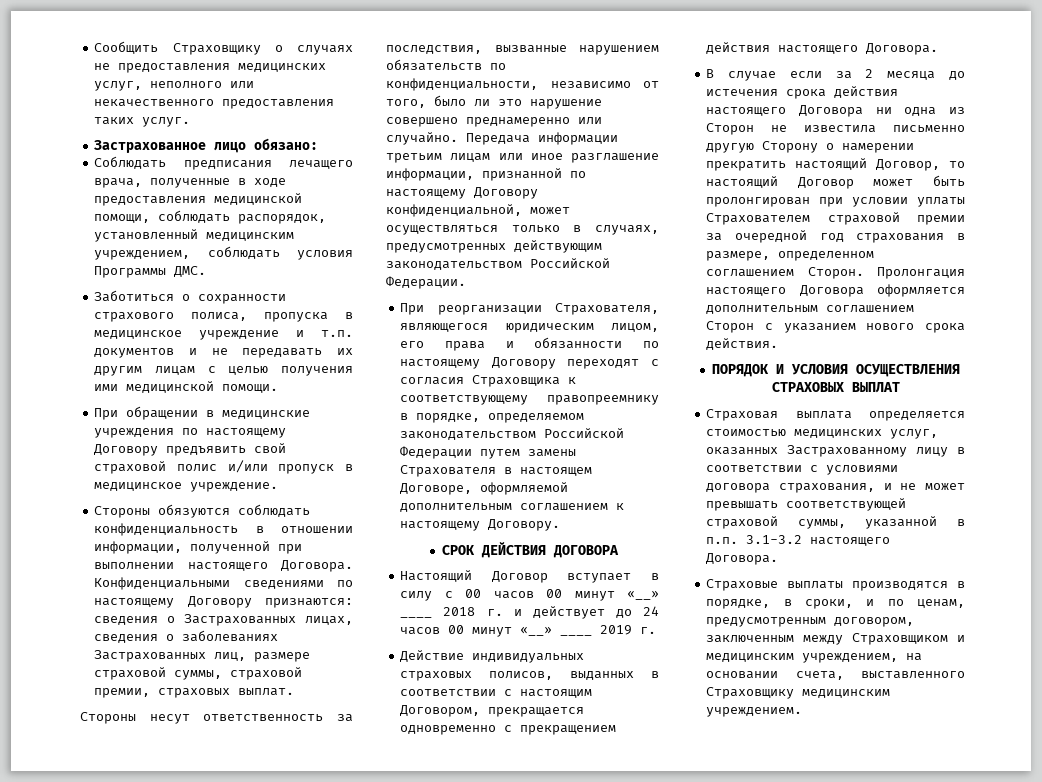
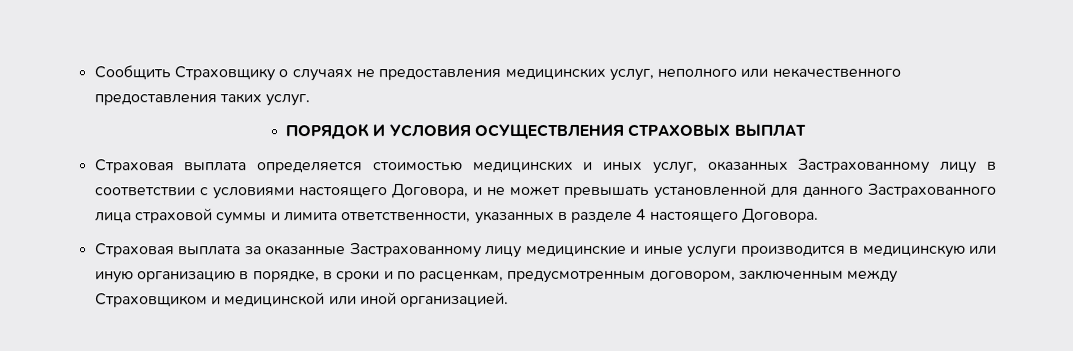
- Застрахованное лицо обязано:
- Соблюдать предписания лечащего врача, полученные в ходе предоставления медицинской помощи, соблюдать распорядок, установленный медицинским учреждением, соблюдать условия Программы ДМС.
- Заботиться о сохранности страхового полиса, пропуска в медицинское учреждение и т.п. документов и не передавать их другим лицам с целью получения ими медицинской помощи.
- При обращении в медицинские учреждения по настоящему Договору предъявить свой страховой полис и/или пропуск в медицинское учреждение.
- Стороны обязуются соблюдать конфиденциальность в отношении информации, полученной при выполнении настоящего Договора. Конфиденциальными сведениями по настоящему Договору признаются: сведения о Застрахованных лицах, сведения о заболеваниях Застрахованных лиц, размере страховой суммы, страховой премии, страховых выплат.
- Стороны несут ответственность за последствия, вызванные нарушением обязательств по конфиденциальности, независимо от того, было ли это нарушение совершено преднамеренно или случайно. Передача информации третьим лицам или иное разглашение информации, признанной по настоящему Договору конфиденциальной, может осуществляться только в случаях, предусмотренных действующим законодательством Российской Федерации.
- При реорганизации Страхователя, являющегося юридическим лицом, его права и обязанности по настоящему Договору переходят с согласия Страховщика к соответствующему правопреемнику в порядке, определяемом законодательством Российской Федерации путем замены Страхователя в настоящем Договоре, оформляемой дополнительным соглашением к настоящему Договору.
- СРОК ДЕЙСТВИЯ ДОГОВОРА
- Настоящий Договор вступает в силу с 00 часов 00 минут «__» ____ 2018 г. и действует до 24 часов 00 минут «__» ____ 2019 г.
- Действие индивидуальных страховых полисов, выданных в соответствии с настоящим Договором, прекращается одновременно с прекращением действия настоящего Договора.
- В случае если за 2 месяца до истечения срока действия настоящего Договора ни одна из Сторон не известила письменно другую Сторону о намерении прекратить настоящий Договор, то настоящий Договор может быть пролонгирован при условии уплаты Страхователем страховой премии за очередной год страхования в размере, определенном соглашением Сторон. Пролонгация настоящего Договора оформляется дополнительным соглашением Сторон с указанием нового срока действия.
- Страховая выплата определяется стоимостью медицинских услуг, оказанных Застрахованному лицу в соответствии с условиями договора страхования, и не может превышать соответствующей страховой суммы, указанной в п.п. 3.1-3.2 настоящего Договора.
- Страховые выплаты производятся в порядке, в сроки, и по ценам, предусмотренным договором, заключенным между Страховщиком и медицинским учреждением, на основании счета, выставленного Страховщику медицинским учреждением.
+ Страховая выплата определяется стоимостью медицинских и иных услуг, оказанных Застрахованному лицу в соответствии с условиями настоящего Договора, и не может превышать установленной для данного Застрахованного лица страховой суммы и лимита ответственности, указанных в разделе 4 настоящего Договора.
+ Страховая выплата за оказанные Застрахованному лицу медицинские и иные услуги производится в медицинскую или иную организацию в порядке, в сроки и по расценкам, предусмотренным договором, заключенным между Страховщиком и медицинской или иной организацией.

